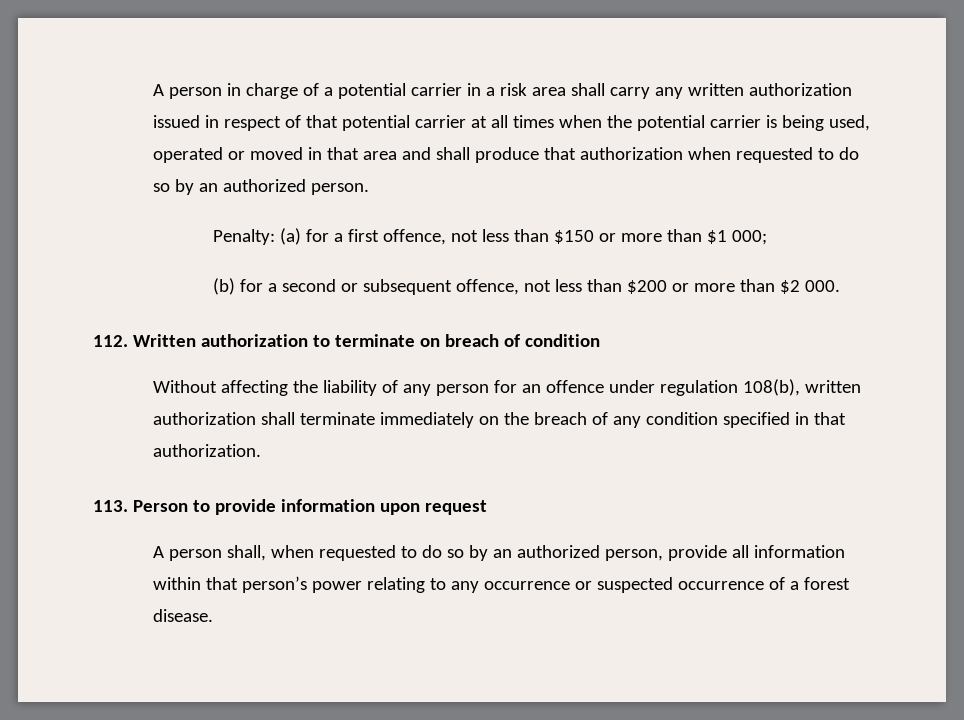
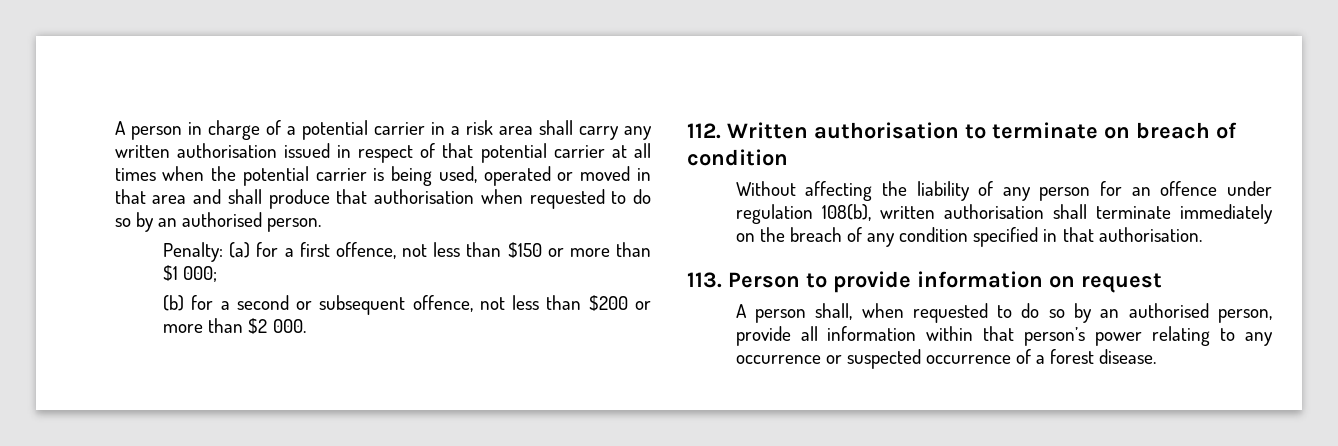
- A person in charge of a potential carrier in a risk area shall carry any written authorization issued in respect of that potential carrier at all times when the potential carrier is being used, operated or moved in that area and shall produce that authorization when requested to do so by an authorized person.
+ A person in charge of a potential carrier in a risk area shall carry any written authorisation issued in respect of that potential carrier at all times when the potential carrier is being used, operated or moved in that area and shall produce that authorisation when requested to do so by an authorised person.
- 112. Written authorization to terminate on breach of condition
+ 112. Written authorisation to terminate on breach of condition
- Without affecting the liability of any person for an offence under regulation 108(b), written authorization shall terminate immediately on the breach of any condition specified in that authorization.
+ Without affecting the liability of any person for an offence under regulation 108(b), written authorisation shall terminate immediately on the breach of any condition specified in that authorisation.
- 113. Person to provide information upon request
+ 113. Person to provide information on request
- A person shall, when requested to do so by an authorized person, provide all information within that person’s power relating to any occurrence or suspected occurrence of a forest disease.
+ A person shall, when requested to do so by an authorised person, provide all information within that person’s power relating to any occurrence or suspected occurrence of a forest disease.

